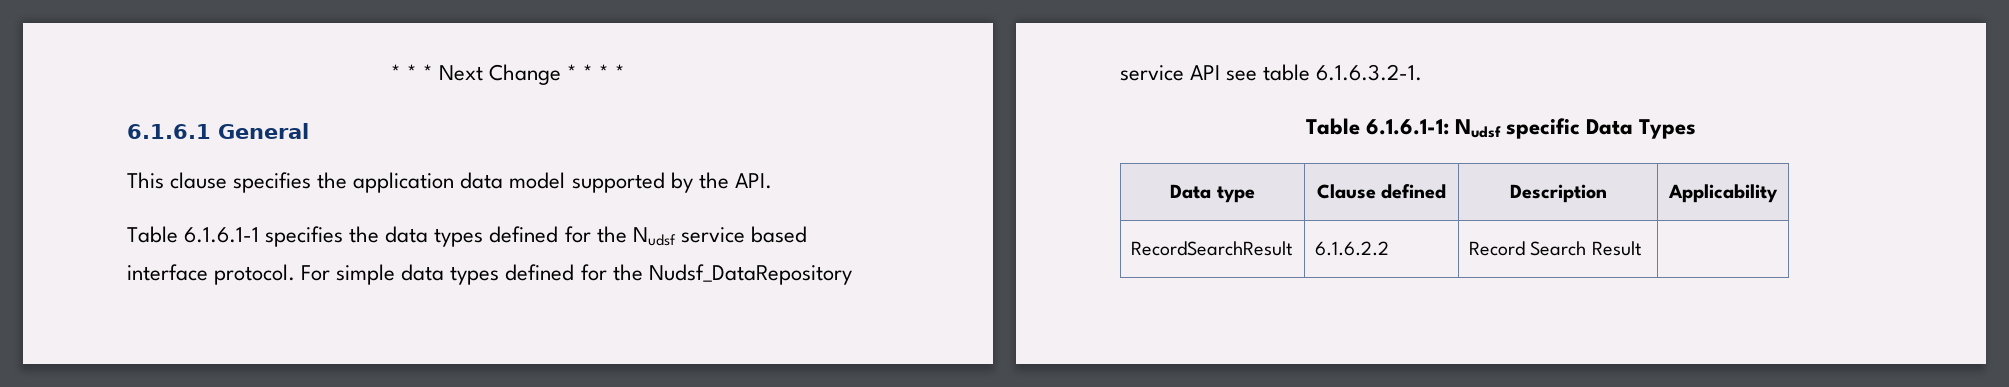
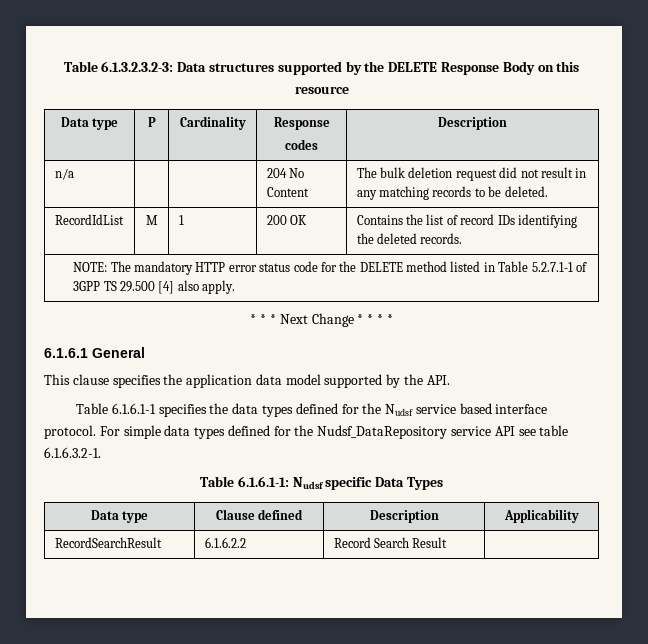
+ Table 6.1.3.2.3.2-3: Data structures supported by the DELETE Response Body on this resource
+ Data type | P | Cardinality | Response
+ codes | Description
+ n/a | | | 204 No Content | The bulk deletion request did not result in any matching records to be deleted.
+ RecordIdList | M | 1 | 200 OK | Contains the list of record IDs identifying the deleted records.
+ NOTE: The mandatory HTTP error status code for the DELETE method listed in Table 5.2.7.1-1 of 3GPP TS 29.500 [4] also apply.

